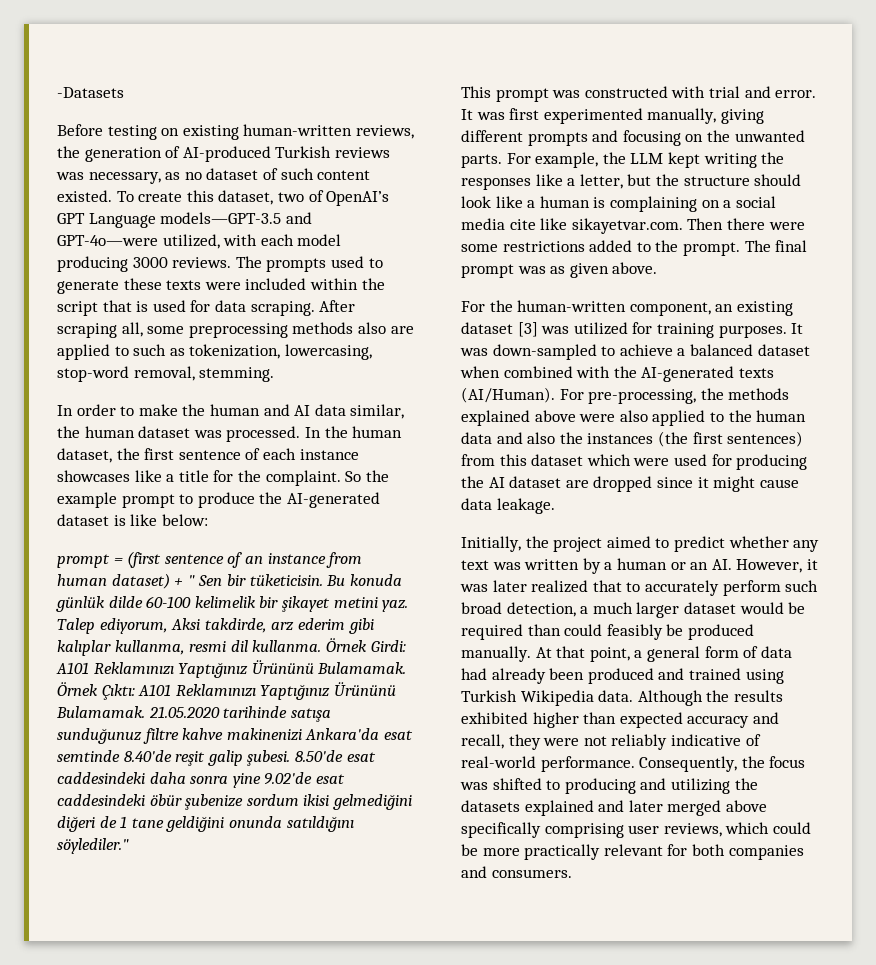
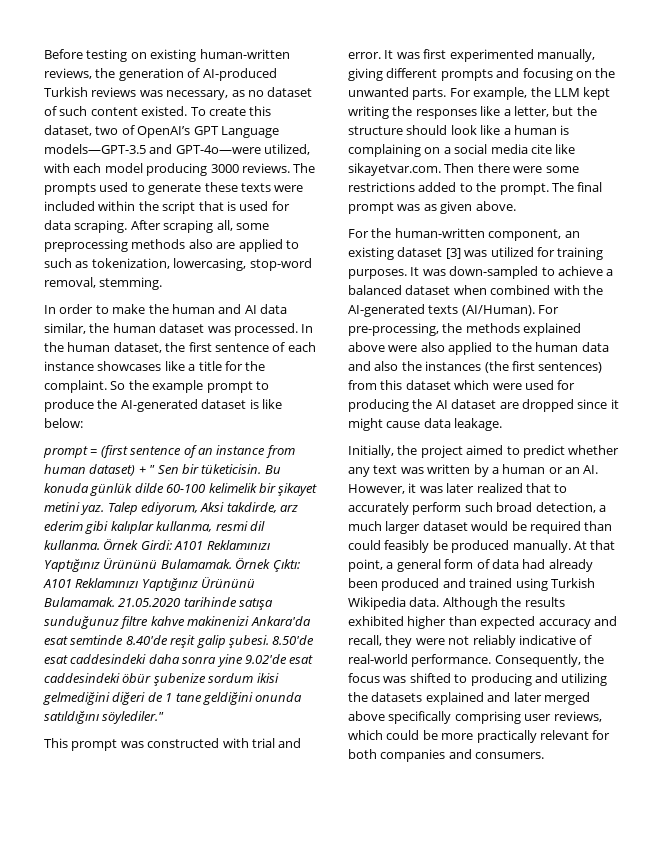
- -Datasets

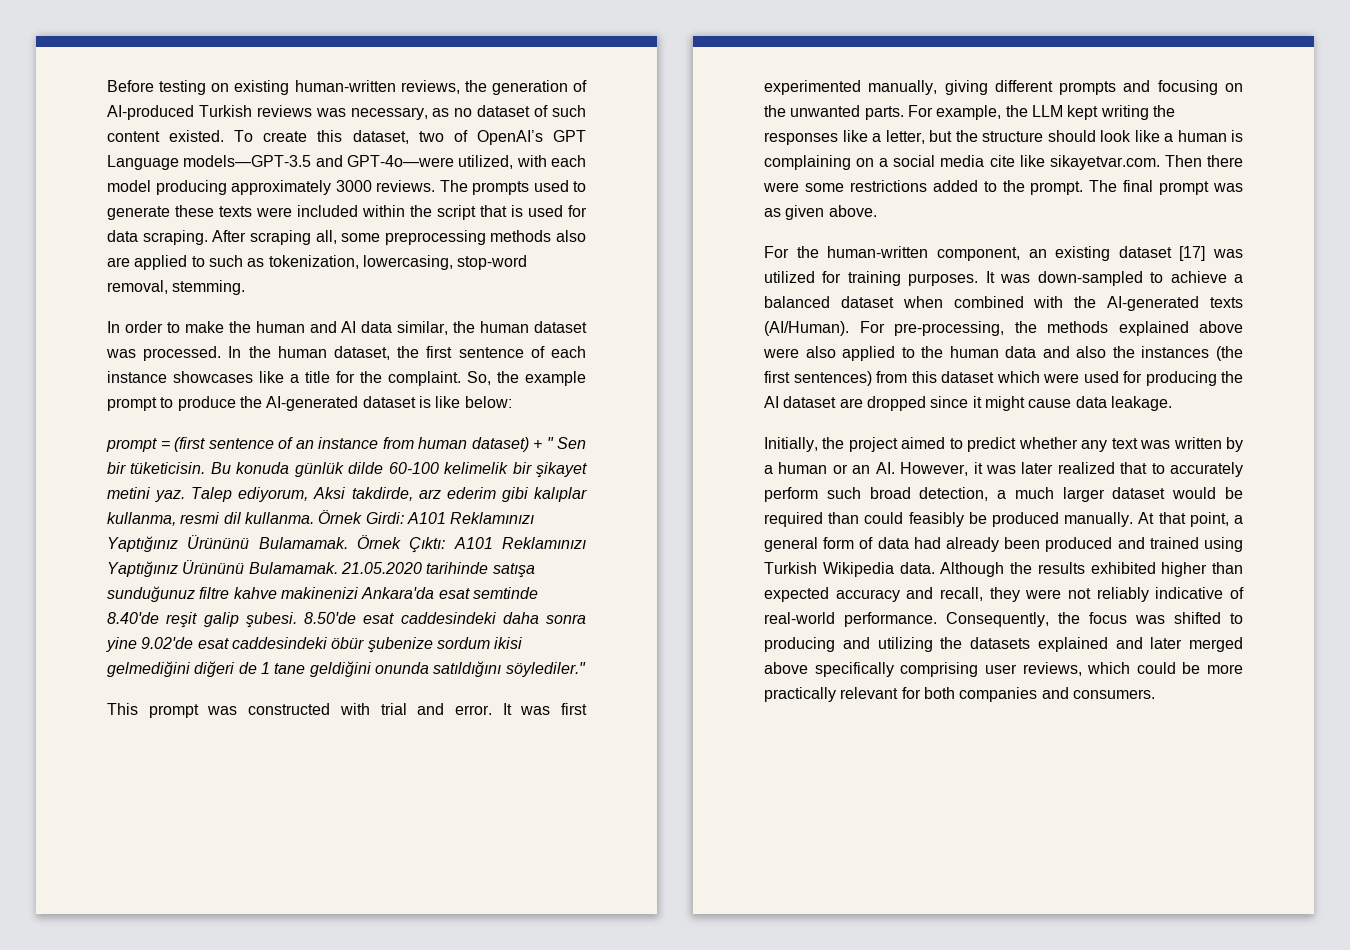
- To create this dataset, two of OpenAI’s GPT Language models—GPT-3.5 and GPT-4o—were utilized, with each model producing 3000 reviews.
+ To create this dataset, two of OpenAI’s GPT Language models—GPT-3.5 and GPT-4o—were utilized, with each model producing approximately 3000 reviews.
- So the example prompt to produce the AI-generated dataset is like below:
+ So, the example prompt to produce the AI-generated dataset is like below:
- For the human-written component, an existing dataset [3] was utilized for training purposes.
+ For the human-written component, an existing dataset [17] was utilized for training purposes.

